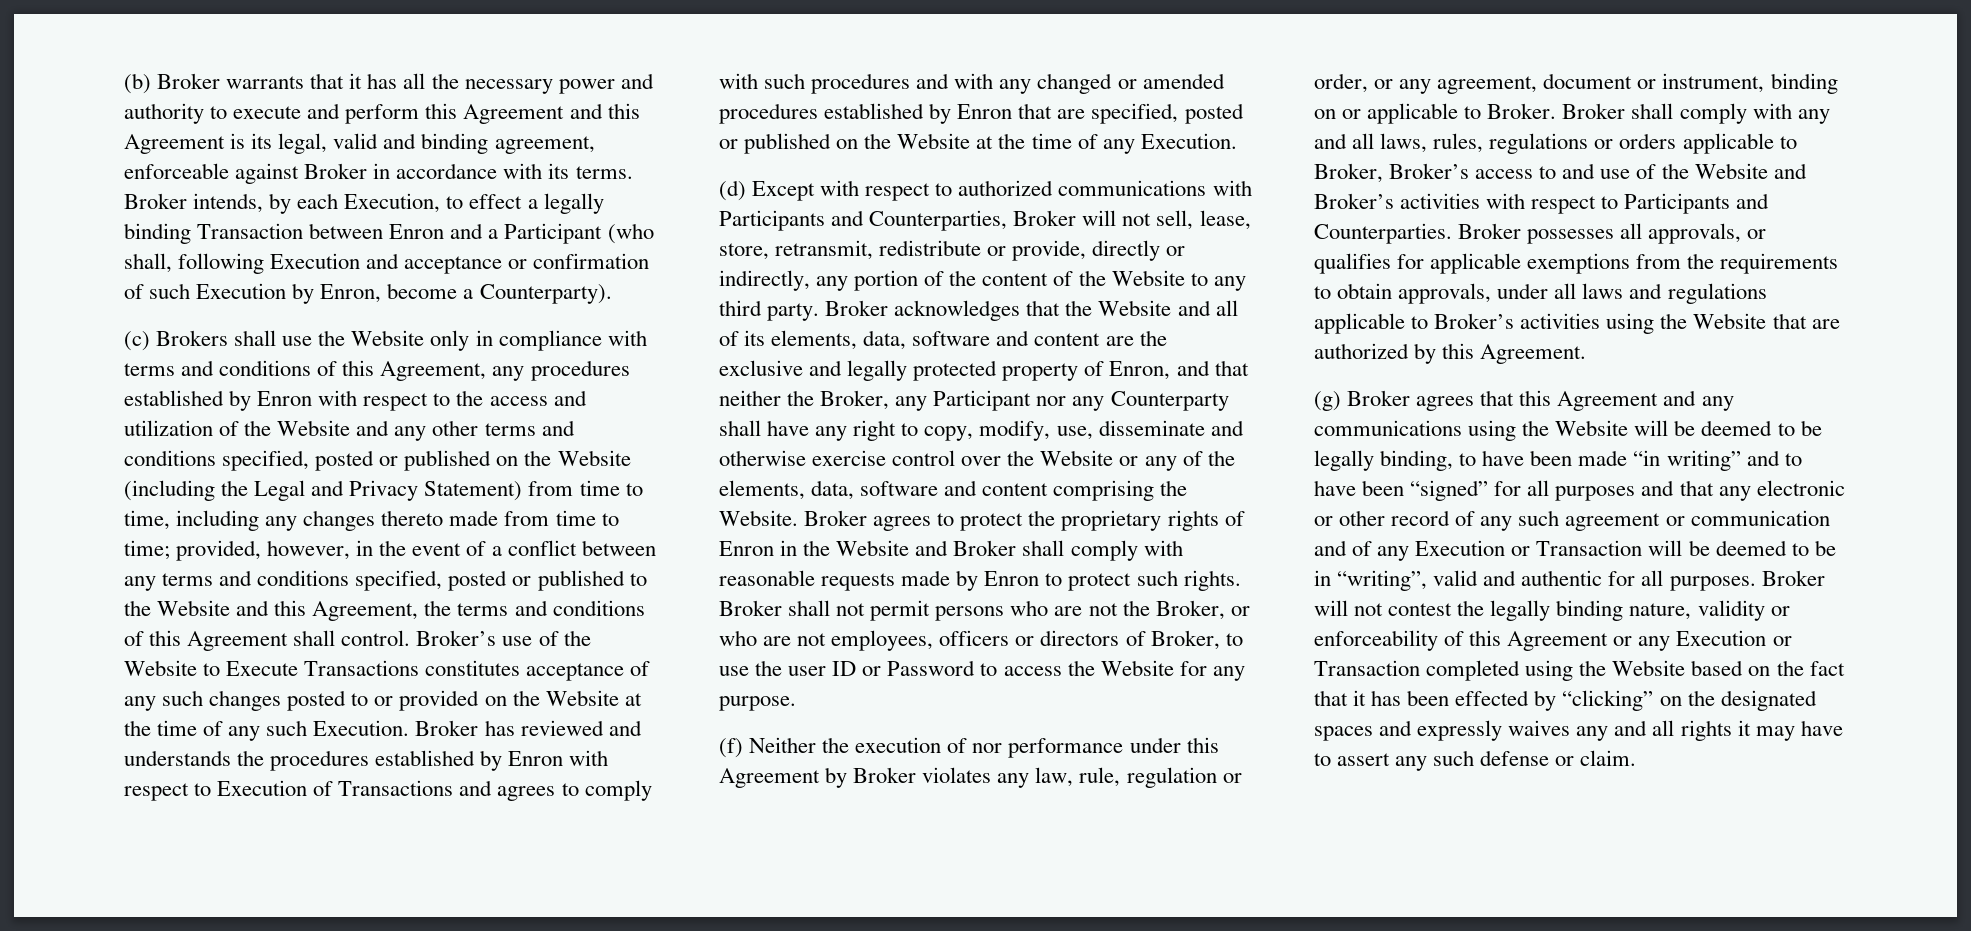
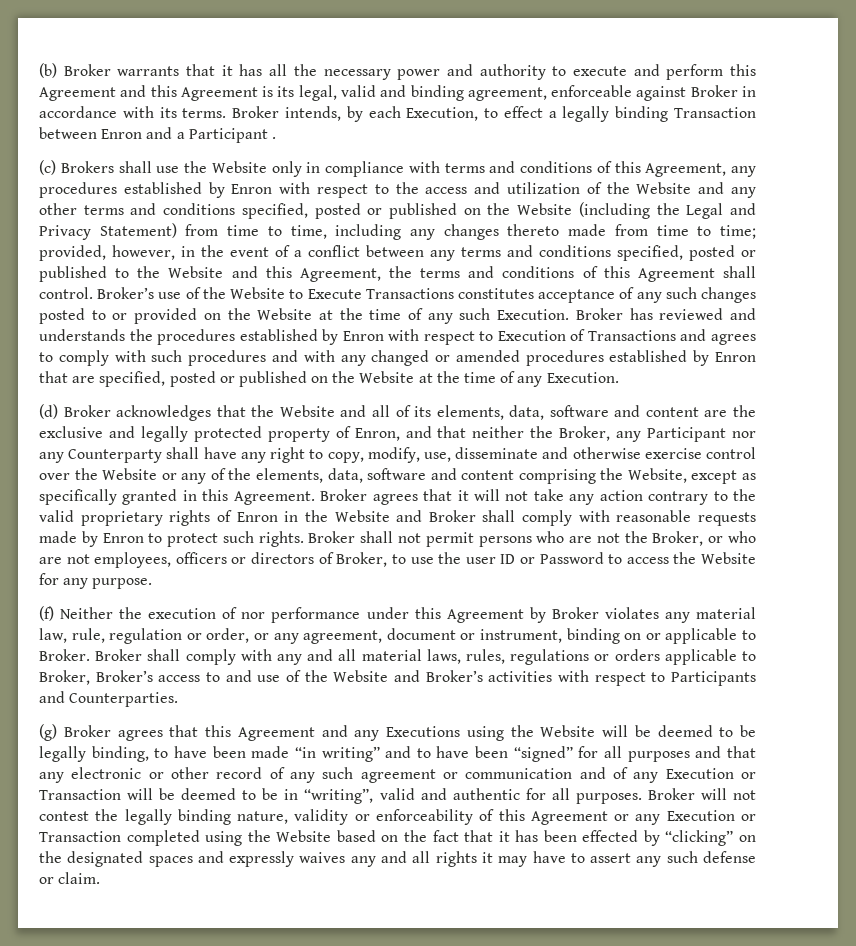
- Broker intends, by each Execution, to effect a legally binding Transaction between Enron and a Participant (who shall, following Execution and acceptance or confirmation of such Execution by Enron, become a Counterparty).
+ Broker intends, by each Execution, to effect a legally binding Transaction between Enron and a Participant .
- (d) Except with respect to authorized communications with Participants and Counterparties, Broker will not sell, lease, store, retransmit, redistribute or provide, directly or indirectly, any portion of the content of the Website to any third party. Broker acknowledges that the Website and all of its elements, data, software and content are the exclusive and legally protected property of Enron, and that neither the Broker, any Participant nor any Counterparty shall have any right to copy, modify, use, disseminate and otherwise exercise control over the Website or any of the elements, data, software and content comprising the Website. Broker agrees to protect the proprietary rights of Enron in the Website and Broker shall comply with reasonable requests made by Enron to protect such rights.
+ (d) Broker acknowledges that the Website and all of its elements, data, software and content are the exclusive and legally protected property of Enron, and that neither the Broker, any Participant nor any Counterparty shall have any right to copy, modify, use, disseminate and otherwise exercise control over the Website or any of the elements, data, software and content comprising the Website, except as specifically granted in this Agreement. Broker agrees that it will not take any action contrary to the valid proprietary rights of Enron in the Website and Broker shall comply with reasonable requests made by Enron to protect such rights.
- (f) Neither the execution of nor performance under this Agreement by Broker violates any law, rule, regulation or order, or any agreement, document or instrument, binding on or applicable to Broker.
+ (f) Neither the execution of nor performance under this Agreement by Broker violates any material law, rule, regulation or order, or any agreement, document or instrument, binding on or applicable to Broker.
- Broker shall comply with any and all laws, rules, regulations or orders applicable to Broker, Broker’s access to and use of the Website and Broker’s activities with respect to Participants and Counterparties. Broker possesses all approvals, or qualifies for applicable exemptions from the requirements to obtain approvals, under all laws and regulations applicable to Broker’s activities using the Website that are authorized by this Agreement.
+ Broker shall comply with any and all material laws, rules, regulations or orders applicable to Broker, Broker’s access to and use of the Website and Broker’s activities with respect to Participants and Counterparties.
- (g) Broker agrees that this Agreement and any communications using the Website will be deemed to be legally binding, to have been made “in writing” and to have been “signed” for all purposes and that any electronic or other record of any such agreement or communication and of any Execution or Transaction will be deemed to be in “writing”, valid and authentic for all purposes.
+ (g) Broker agrees that this Agreement and any Executions using the Website will be deemed to be legally binding, to have been made “in writing” and to have been “signed” for all purposes and that any electronic or other record of any such agreement or communication and of any Execution or Transaction will be deemed to be in “writing”, valid and authentic for all purposes.

